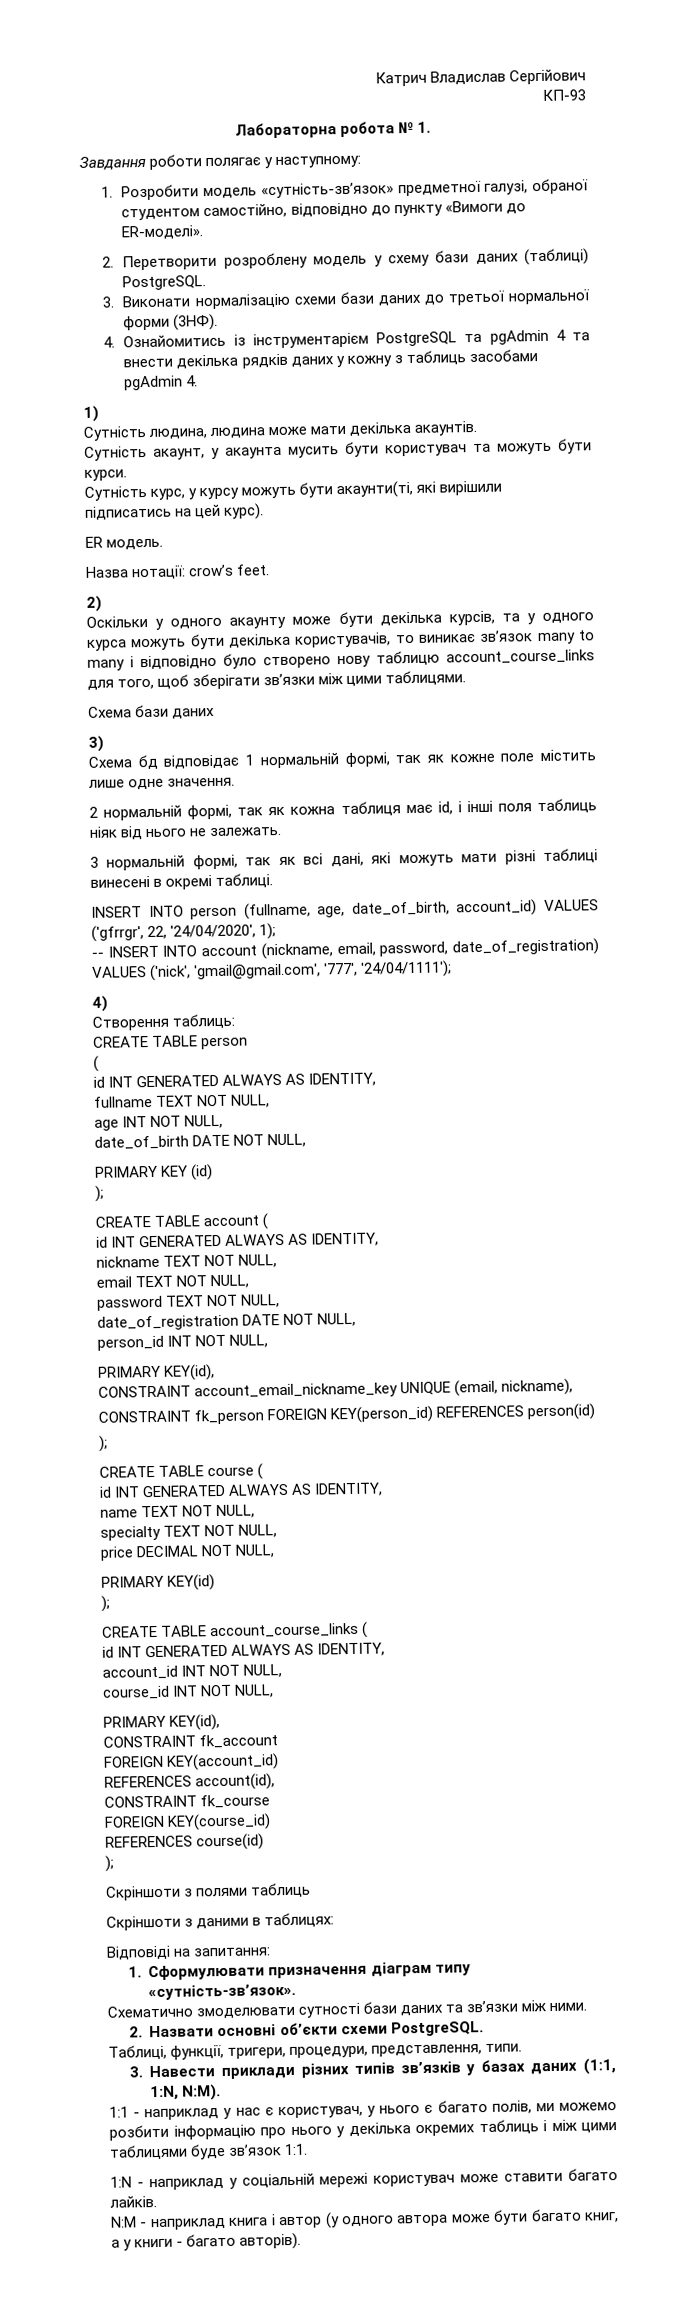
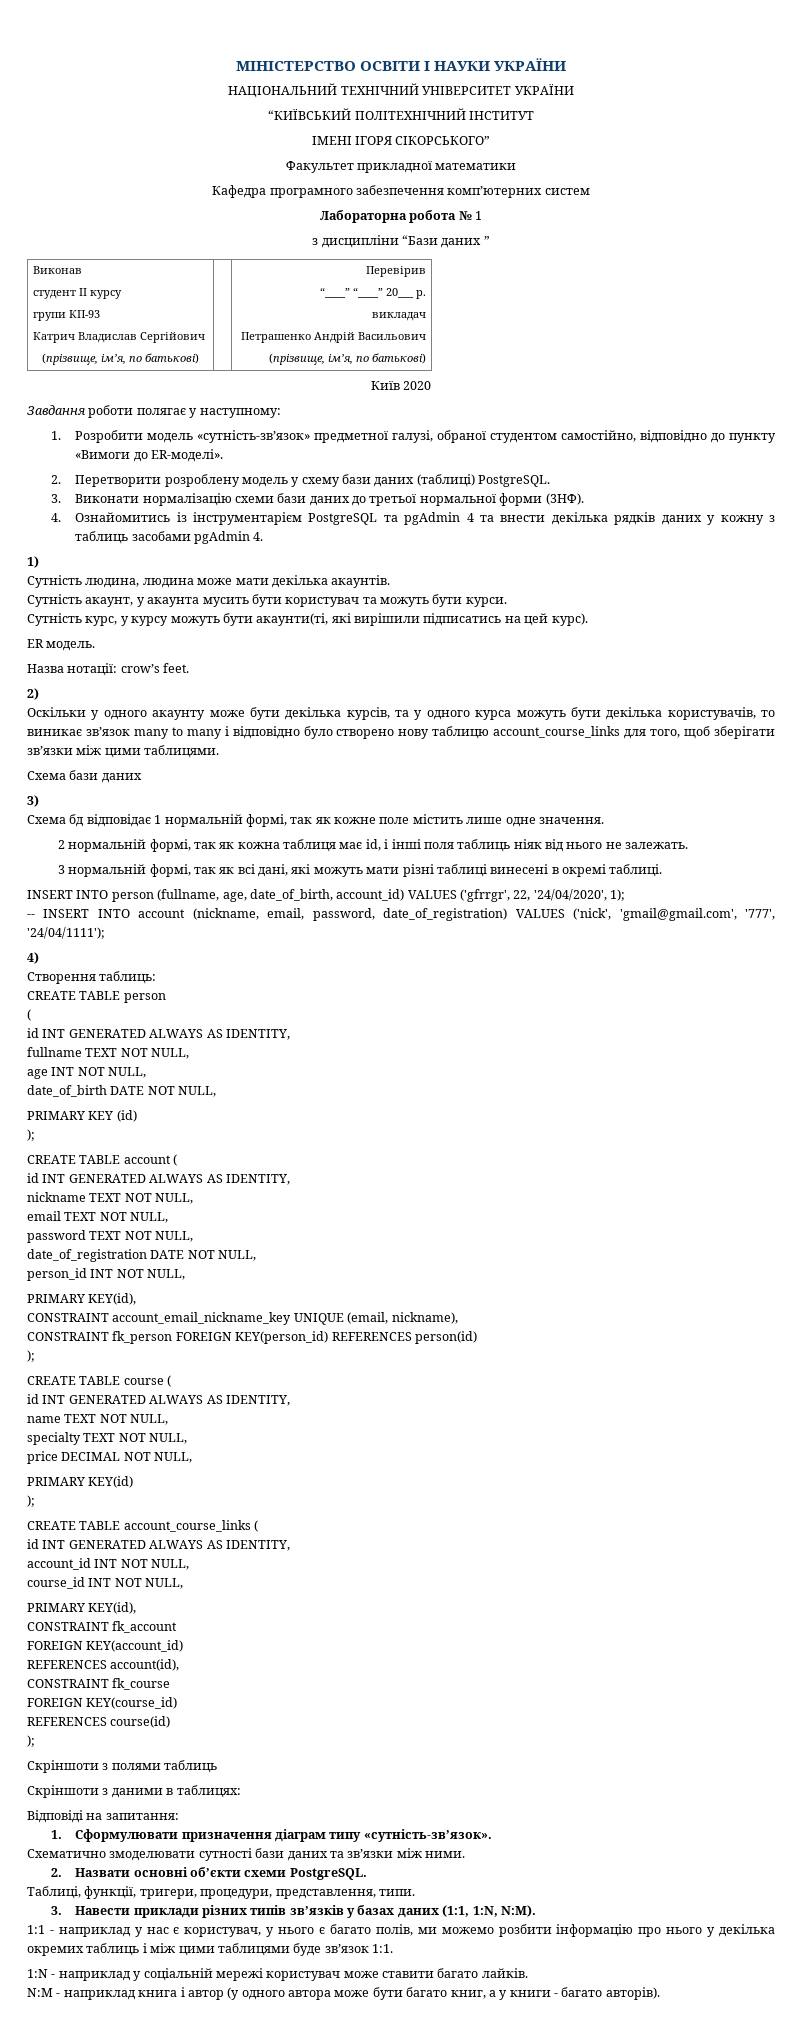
+ МIНIСТЕРСТВО ОСВIТИ І НАУКИ УКРАЇНИ
+ НАЦІОНАЛЬНИЙ ТЕХНІЧНИЙ УНІВЕРСИТЕТ УКРАЇНИ
+ “КИЇВСЬКИЙ ПОЛІТЕХНІЧНИЙ ІНСТИТУТ
+ ІМЕНІ ІГОРЯ СІКОРСЬКОГО”
+ Факультет прикладної математики
+ Кафедра програмного забезпечення комп’ютерних систем
+ Лабораторна робота № 1
+ з дисципліни “Бази даних ”
+ Виконав
+ студент II курсу
+ групи КП-93
  Катрич Владислав Сергійович
- КП-93
- Лабораторна робота № 1.
+ (прізвище, ім’я, по батькові) | | Перевірив
+ “____” “____” 20___ р.
+ викладач
+ Петрашенко Андрій Васильович
+ (прізвище, ім’я, по батькові)
+ Київ 2020

